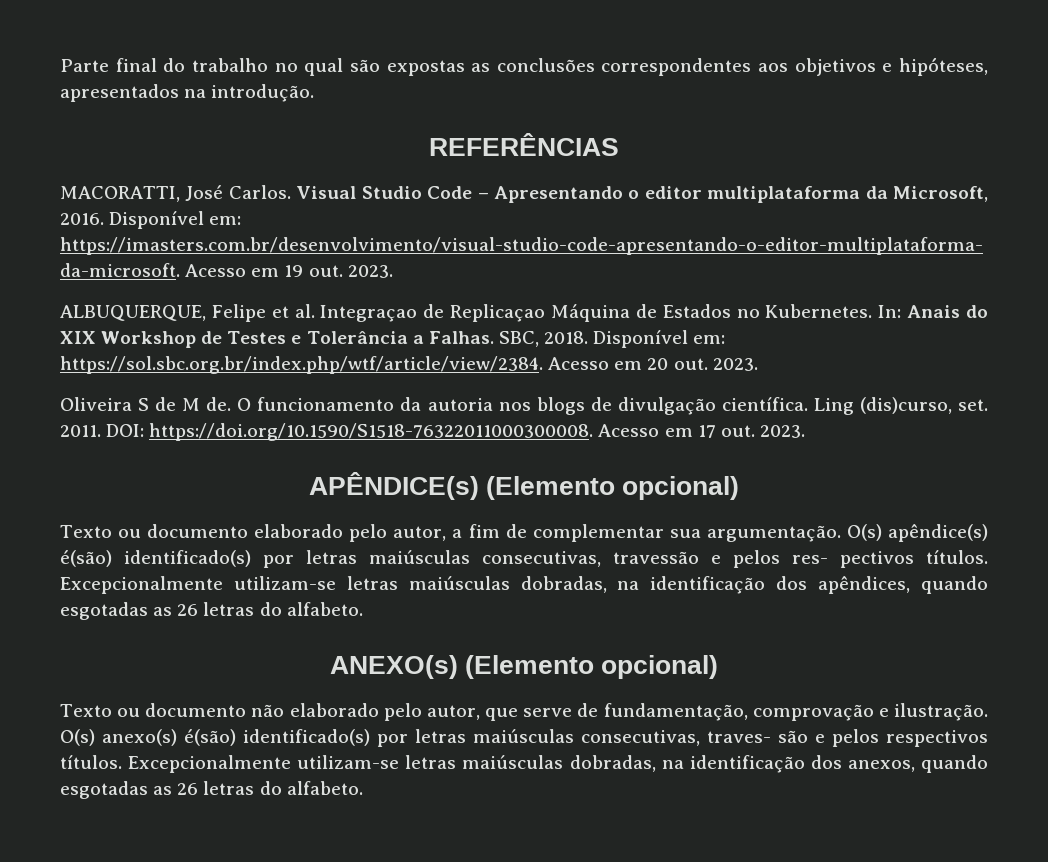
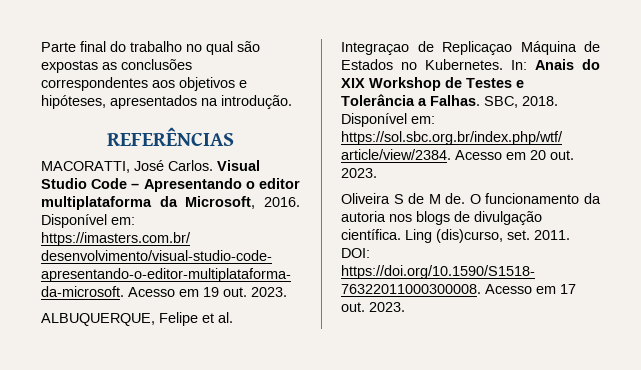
- APÊNDICE(s) (Elemento opcional)
- Texto ou documento elaborado pelo autor, a fim de complementar sua argumentação. O(s) apêndice(s) é(são) identificado(s) por letras maiúsculas consecutivas, travessão e pelos res- pectivos títulos. Excepcionalmente utilizam-se letras maiúsculas dobradas, na identificação dos apêndices, quando esgotadas as 26 letras do alfabeto.
- ANEXO(s) (Elemento opcional)
- Texto ou documento não elaborado pelo autor, que serve de fundamentação, comprovação e ilustração. O(s) anexo(s) é(são) identificado(s) por letras maiúsculas consecutivas, traves- são e pelos respectivos títulos. Excepcionalmente utilizam-se letras maiúsculas dobradas, na identificação dos anexos, quando esgotadas as 26 letras do alfabeto.

